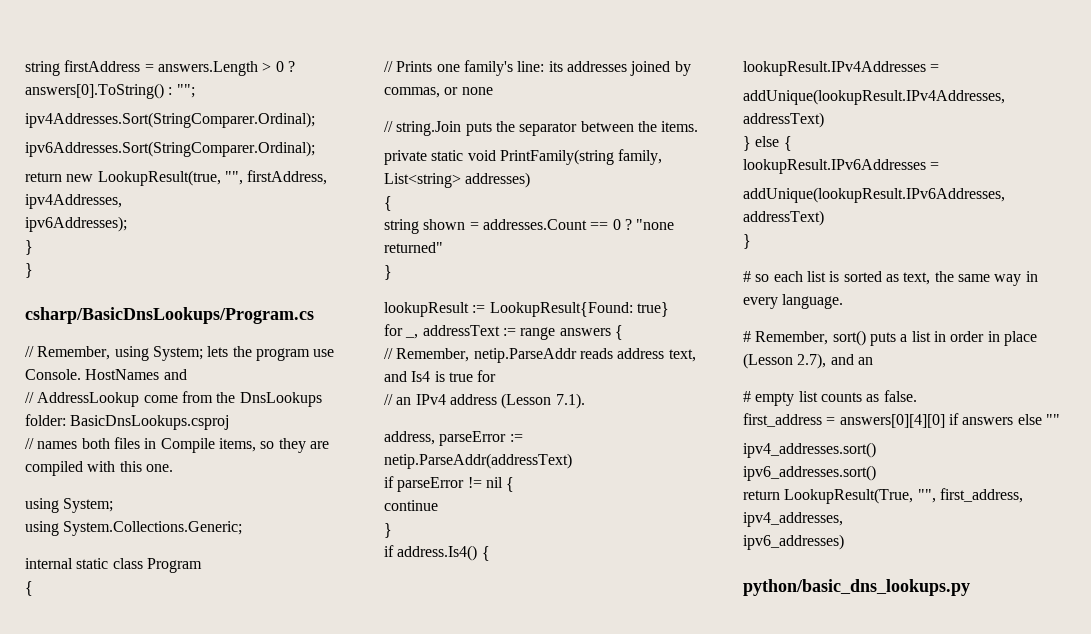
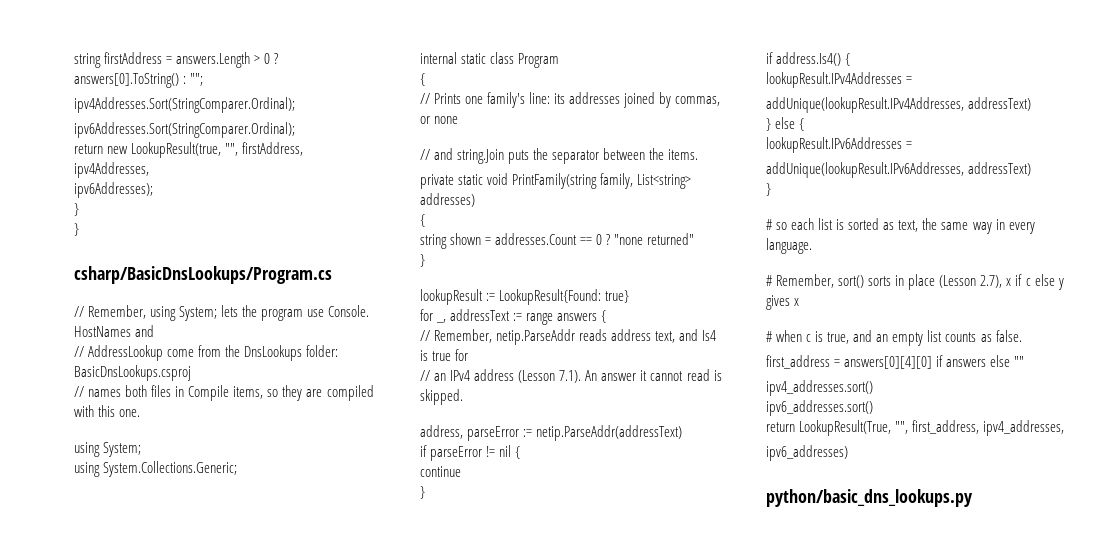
- // string.Join puts the separator between the items.
+ // and string.Join puts the separator between the items.
- // an IPv4 address (Lesson 7.1).
+ // an IPv4 address (Lesson 7.1). An answer it cannot read is skipped.
- # Remember, sort() puts a list in order in place (Lesson 2.7), and an
- # empty list counts as false.
+ # Remember, sort() sorts in place (Lesson 2.7), x if c else y gives x
+ # when c is true, and an empty list counts as false.

